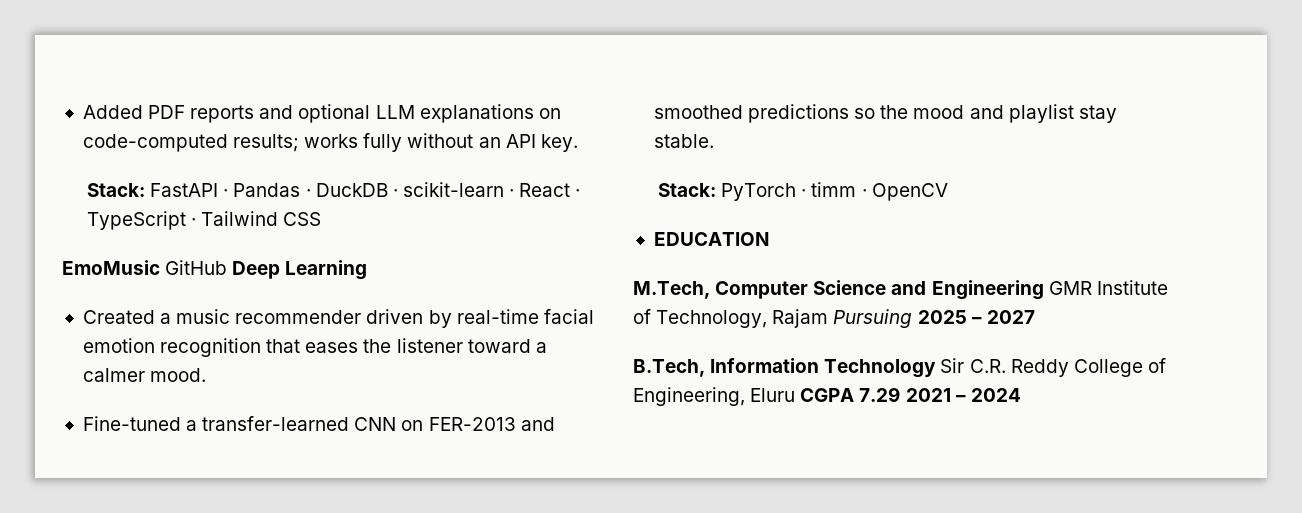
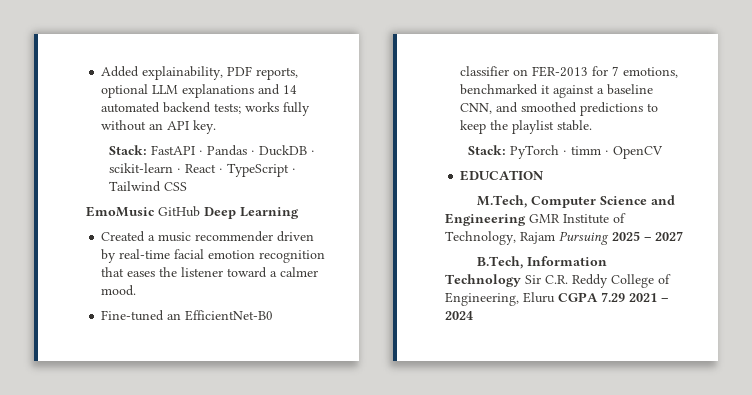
- Added PDF reports and optional LLM explanations on code-computed results; works fully without an API key.
+ Added explainability, PDF reports, optional LLM explanations and 14 automated backend tests; works fully without an API key.
- Fine-tuned a transfer-learned CNN on FER-2013 and smoothed predictions so the mood and playlist stay stable.
+ Fine-tuned an EfficientNet-B0 classifier on FER-2013 for 7 emotions, benchmarked it against a baseline CNN, and smoothed predictions to keep the playlist stable.

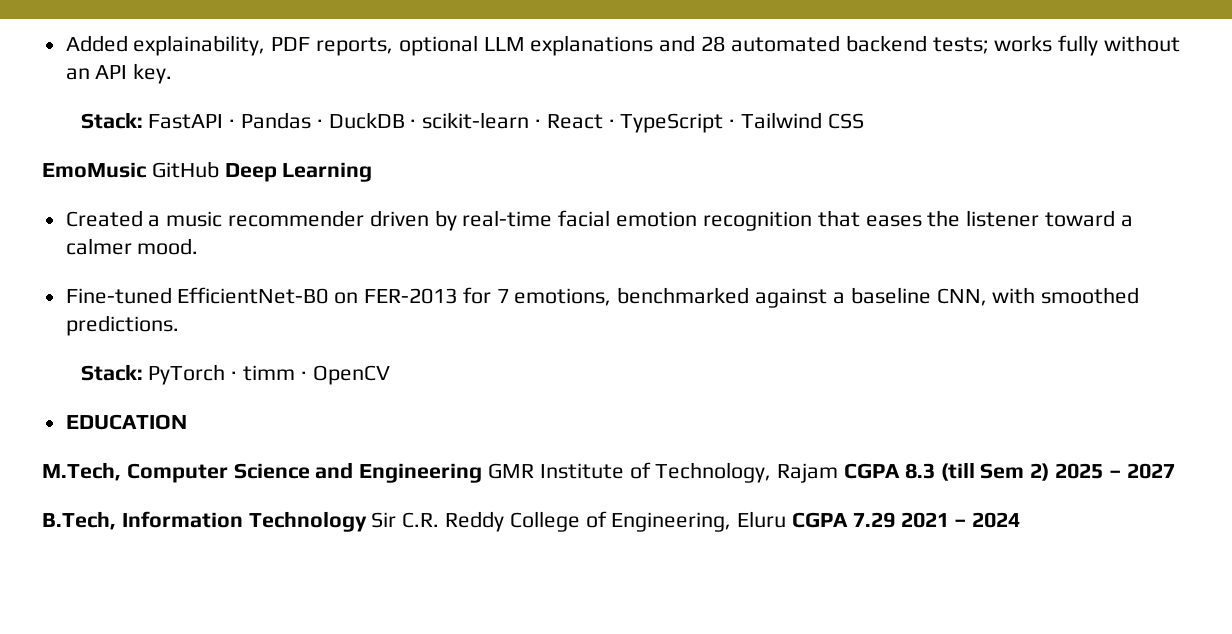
- Added explainability, PDF reports, optional LLM explanations and 14 automated backend tests; works fully without an API key.
+ Added explainability, PDF reports, optional LLM explanations and 28 automated backend tests; works fully without an API key.
- Fine-tuned an EfficientNet-B0 classifier on FER-2013 for 7 emotions, benchmarked it against a baseline CNN, and smoothed predictions to keep the playlist stable.
+ Fine-tuned EfficientNet-B0 on FER-2013 for 7 emotions, benchmarked against a baseline CNN, with smoothed predictions.
- M.Tech, Computer Science and Engineering GMR Institute of Technology, Rajam Pursuing 2025 – 2027
+ M.Tech, Computer Science and Engineering GMR Institute of Technology, Rajam CGPA 8.3 (till Sem 2) 2025 – 2027

